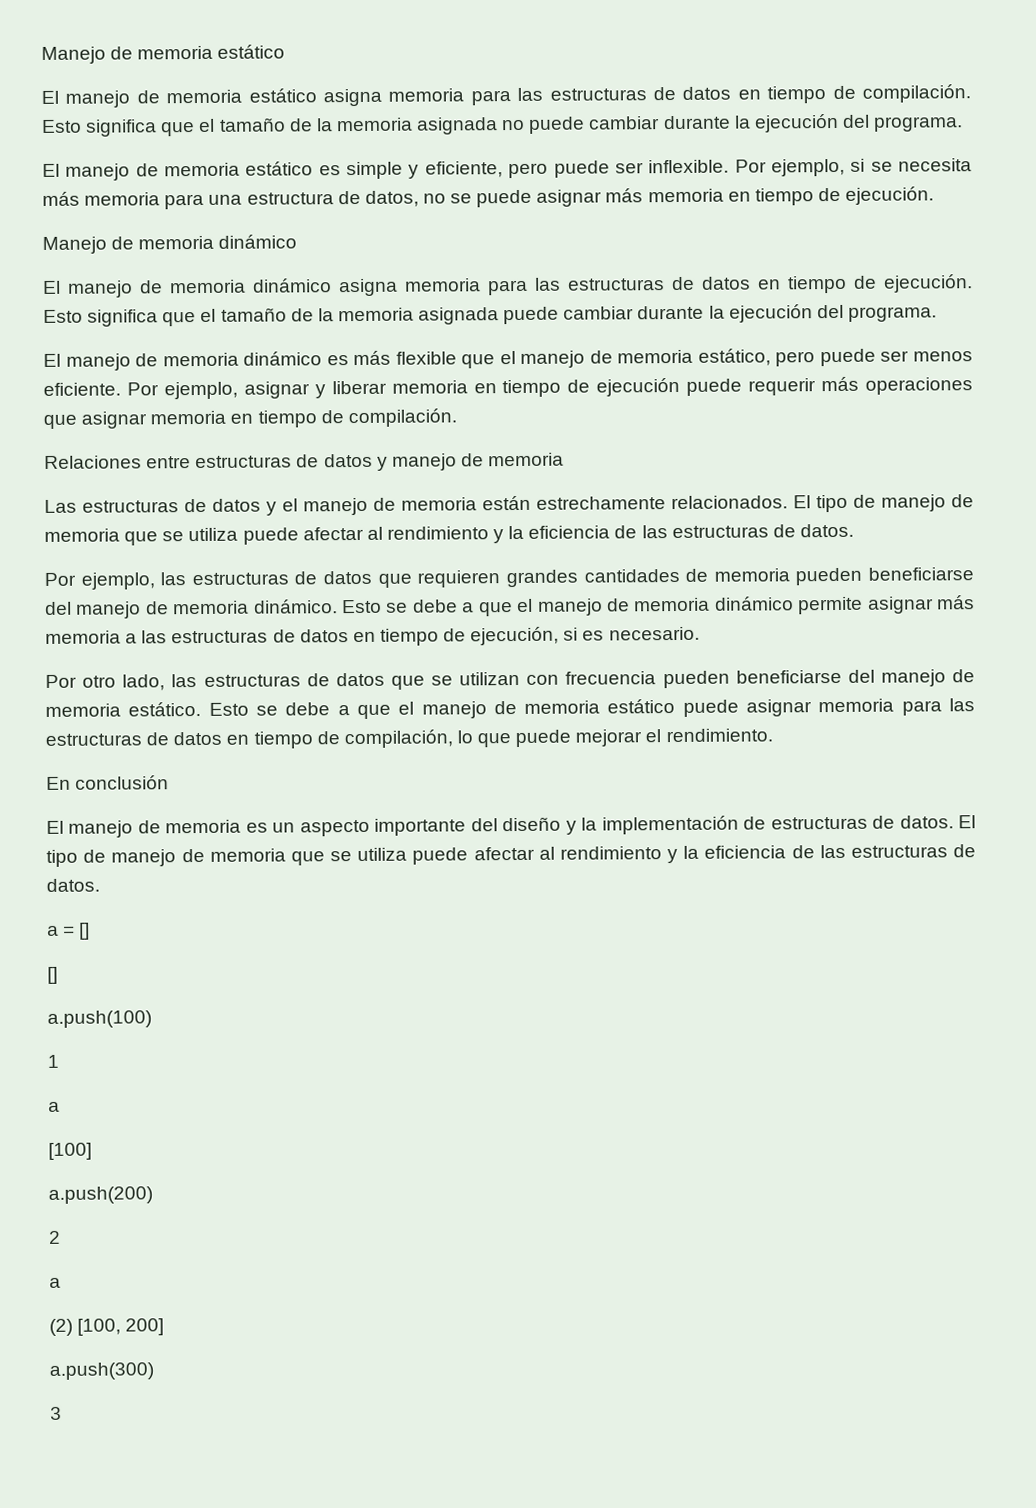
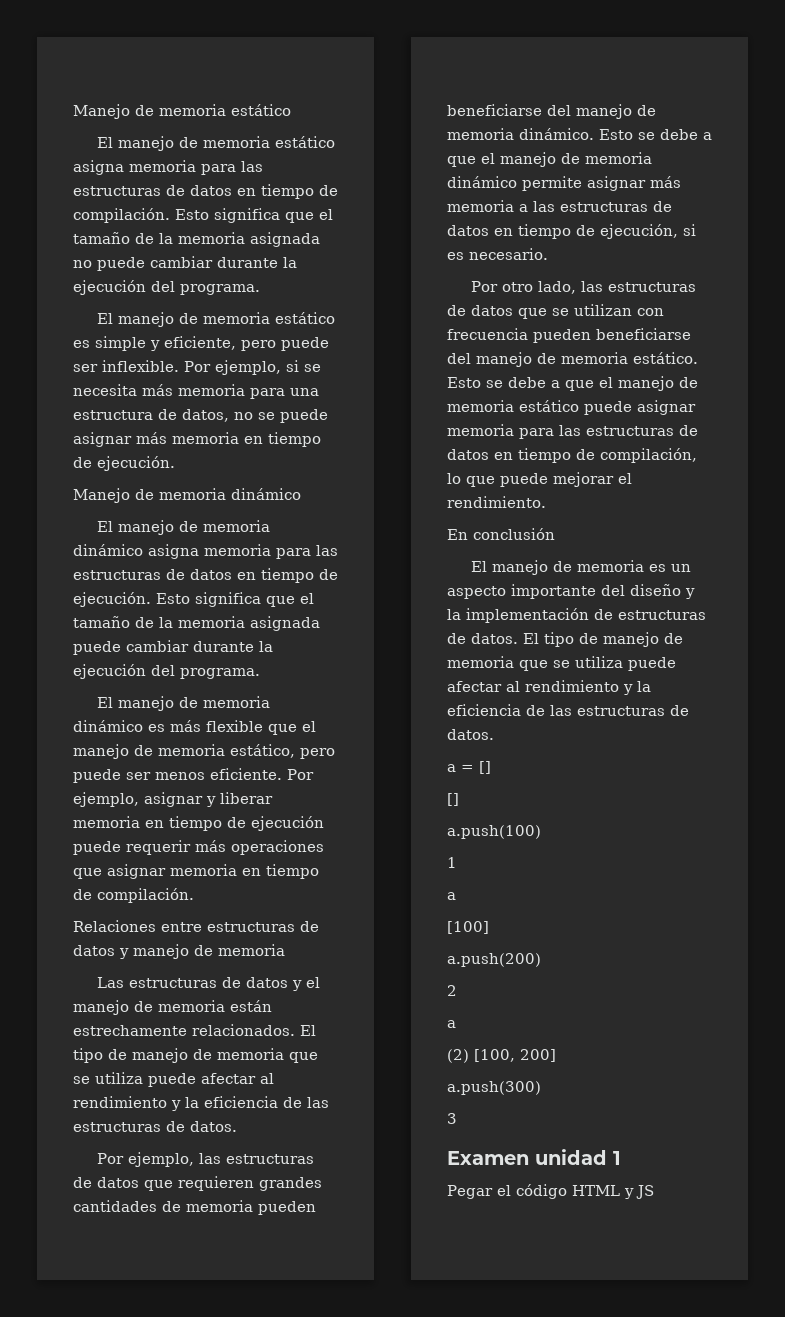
+ Examen unidad 1
+ Pegar el código HTML y JS

